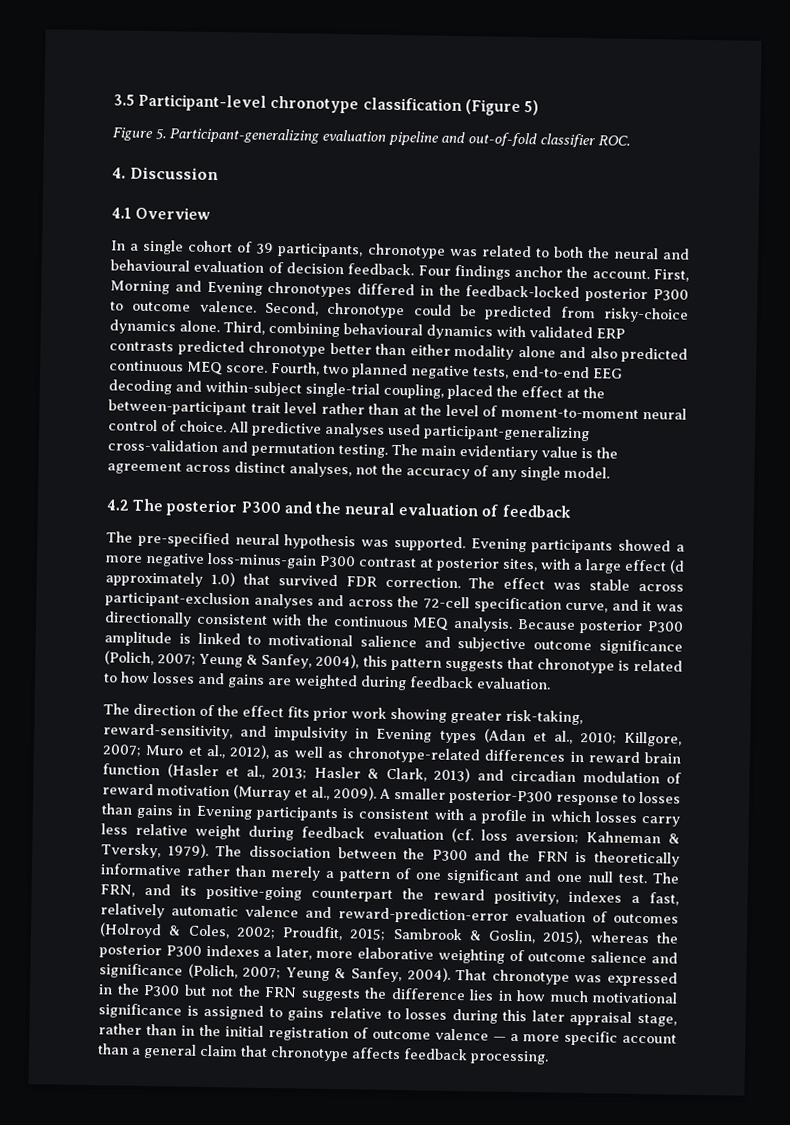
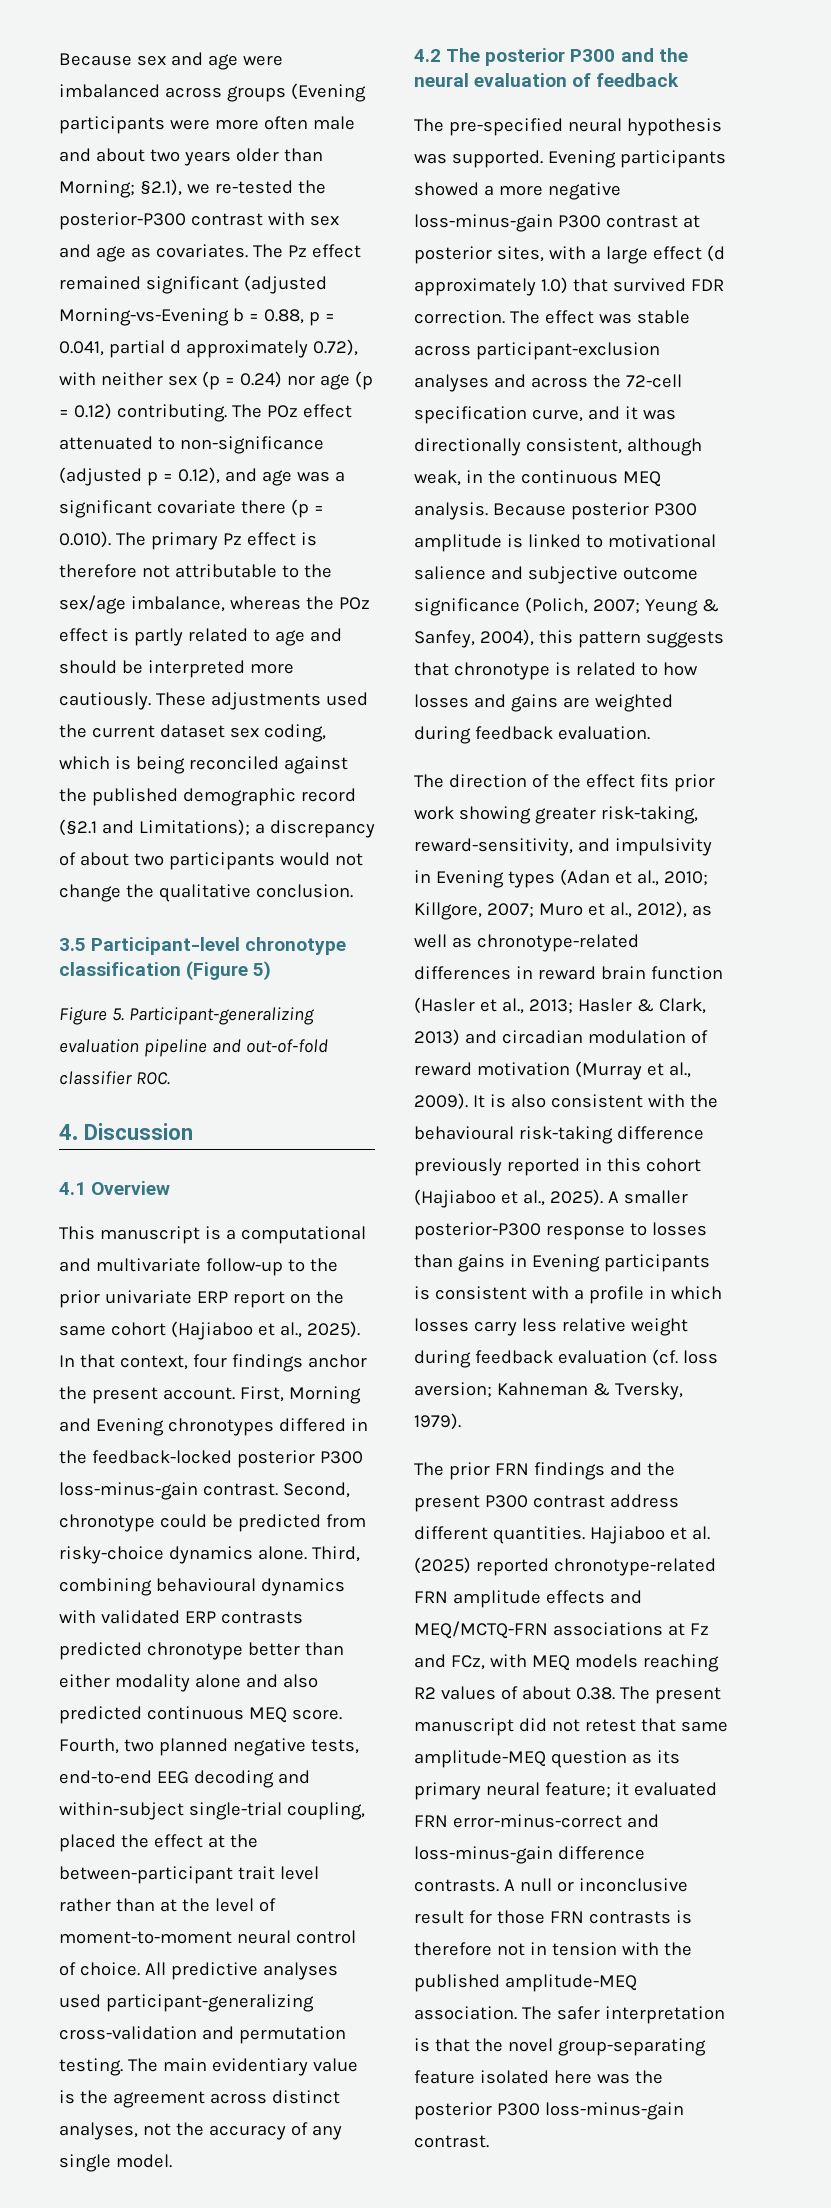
+ Because sex and age were imbalanced across groups (Evening participants were more often male and about two years older than Morning; §2.1), we re-tested the posterior-P300 contrast with sex and age as covariates. The Pz effect remained significant (adjusted Morning-vs-Evening b = 0.88, p = 0.041, partial d approximately 0.72), with neither sex (p = 0.24) nor age (p = 0.12) contributing. The POz effect attenuated to non-significance (adjusted p = 0.12), and age was a significant covariate there (p = 0.010). The primary Pz effect is therefore not attributable to the sex/age imbalance, whereas the POz effect is partly related to age and should be interpreted more cautiously. These adjustments used the current dataset sex coding, which is being reconciled against the published demographic record (§2.1 and Limitations); a discrepancy of about two participants would not change the qualitative conclusion.
- In a single cohort of 39 participants, chronotype was related to both the neural and behavioural evaluation of decision feedback. Four findings anchor the account.
+ This manuscript is a computational and multivariate follow-up to the prior univariate ERP report on the same cohort (Hajiaboo et al., 2025). In that context, four findings anchor the present account.
- First, Morning and Evening chronotypes differed in the feedback-locked posterior P300 to outcome valence.
+ First, Morning and Evening chronotypes differed in the feedback-locked posterior P300 loss-minus-gain contrast.
- The effect was stable across participant-exclusion analyses and across the 72-cell specification curve, and it was directionally consistent with the continuous MEQ analysis.
+ The effect was stable across participant-exclusion analyses and across the 72-cell specification curve, and it was directionally consistent, although weak, in the continuous MEQ analysis.
+ It is also consistent with the behavioural risk-taking difference previously reported in this cohort (Hajiaboo et al., 2025).
- A smaller posterior-P300 response to losses than gains in Evening participants is consistent with a profile in which losses carry less relative weight during feedback evaluation (cf. loss aversion; Kahneman & Tversky, 1979). The dissociation between the P300 and the FRN is theoretically informative rather than merely a pattern of one significant and one null test. The FRN, and its positive-going counterpart the reward positivity, indexes a fast, relatively automatic valence and reward-prediction-error evaluation of outcomes (Holroyd & Coles, 2002; Proudfit, 2015; Sambrook & Goslin, 2015), whereas the posterior P300 indexes a later, more elaborative weighting of outcome salience and significance (Polich, 2007; Yeung & Sanfey, 2004). That chronotype was expressed in the P300 but not the FRN suggests the difference lies in how much motivational significance is assigned to gains relative to losses during this later appraisal stage, rather than in the initial registration of outcome valence — a more specific account than a general claim that chronotype affects feedback processing.
+ A smaller posterior-P300 response to losses than gains in Evening participants is consistent with a profile in which losses carry less relative weight during feedback evaluation (cf. loss aversion; Kahneman & Tversky, 1979).
+ The prior FRN findings and the present P300 contrast address different quantities. Hajiaboo et al. (2025) reported chronotype-related FRN amplitude effects and MEQ/MCTQ-FRN associations at Fz and FCz, with MEQ models reaching R2 values of about 0.38. The present manuscript did not retest that same amplitude-MEQ question as its primary neural feature; it evaluated FRN error-minus-correct and loss-minus-gain difference contrasts. A null or inconclusive result for those FRN contrasts is therefore not in tension with the published amplitude-MEQ association. The safer interpretation is that the novel group-separating feature isolated here was the posterior P300 loss-minus-gain contrast.

